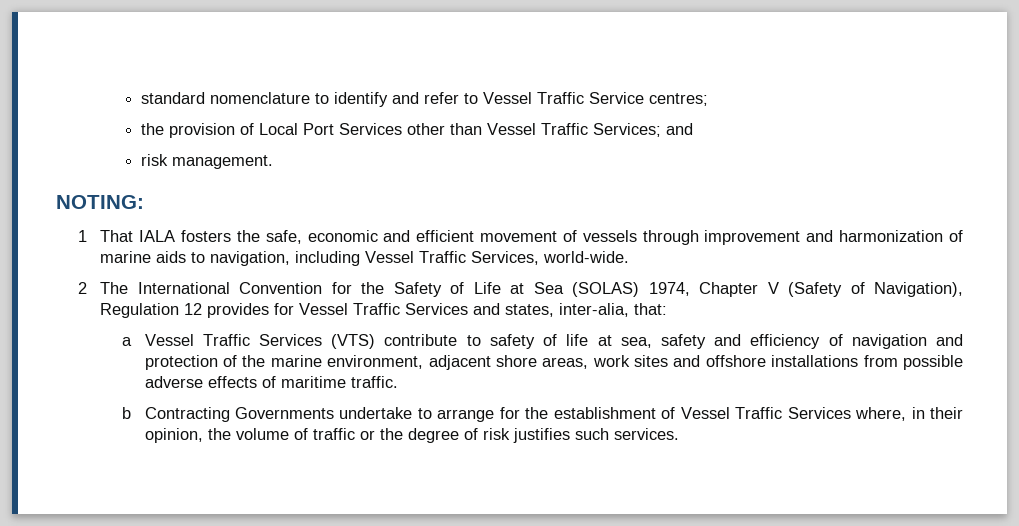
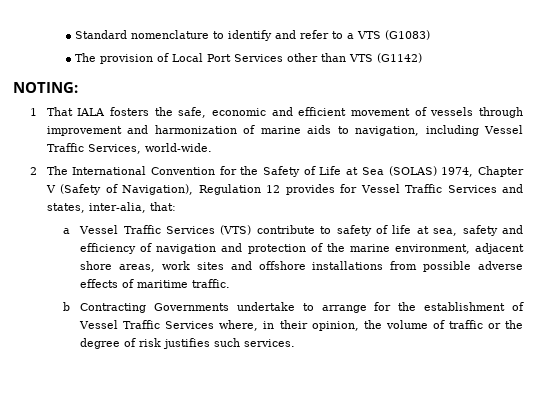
- standard nomenclature to identify and refer to Vessel Traffic Service centres;
- the provision of Local Port Services other than Vessel Traffic Services; and
- risk management.
+ Standard nomenclature to identify and refer to a VTS (G1083)
+ The provision of Local Port Services other than VTS (G1142)

